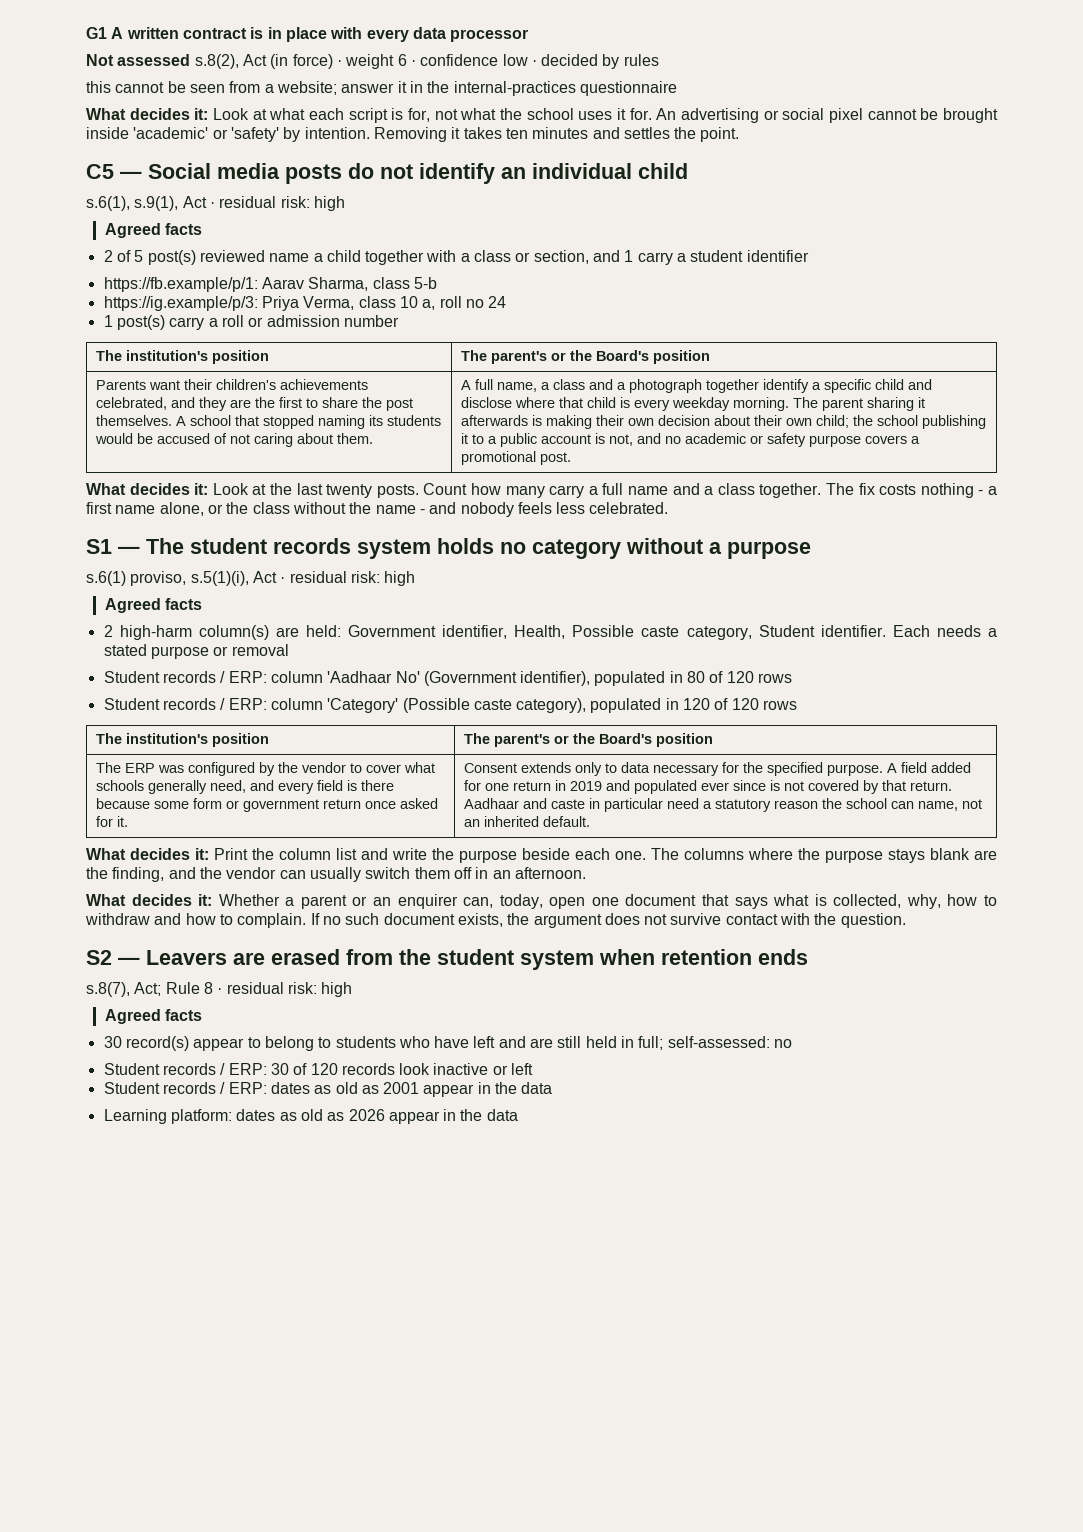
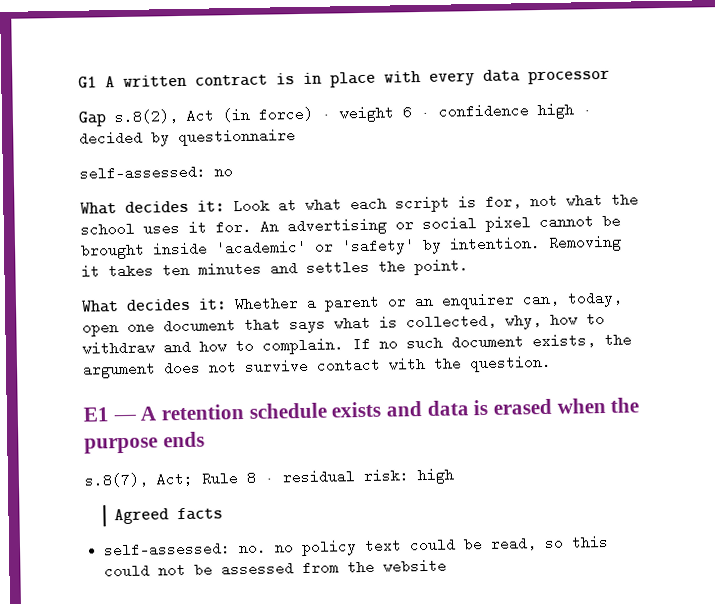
- Not assessed s.8(2), Act (in force) · weight 6 · confidence low · decided by rules
- this cannot be seen from a website; answer it in the internal-practices questionnaire
+ Gap s.8(2), Act (in force) · weight 6 · confidence high · decided by questionnaire
+ self-assessed: no
- C5 — Social media posts do not identify an individual child
- s.6(1), s.9(1), Act · residual risk: high
- Agreed facts
- 2 of 5 post(s) reviewed name a child together with a class or section, and 1 carry a student identifier
- https://fb.example/p/1: Aarav Sharma, class 5-b
- https://ig.example/p/3: Priya Verma, class 10 a, roll no 24
- 1 post(s) carry a roll or admission number
- The institution's position | The parent's or the Board's position
- Parents want their children's achievements celebrated, and they are the first to share the post themselves. A school that stopped naming its students would be accused of not caring about them. | A full name, a class and a photograph together identify a specific child and disclose where that child is every weekday morning. The parent sharing it afterwards is making their own decision about their own child; the school publishing it to a public account is not, and no academic or safety purpose covers a promotional post.
- What decides it: Look at the last twenty posts. Count how many carry a full name and a class together. The fix costs nothing - a first name alone, or the class without the name - and nobody feels less celebrated.
- S1 — The student records system holds no category without a purpose
- s.6(1) proviso, s.5(1)(i), Act · residual risk: high
- Agreed facts
- 2 high-harm column(s) are held: Government identifier, Health, Possible caste category, Student identifier. Each needs a stated purpose or removal
- Student records / ERP: column 'Aadhaar No' (Government identifier), populated in 80 of 120 rows
- Student records / ERP: column 'Category' (Possible caste category), populated in 120 of 120 rows
- The institution's position | The parent's or the Board's position
- The ERP was configured by the vendor to cover what schools generally need, and every field is there because some form or government return once asked for it. | Consent extends only to data necessary for the specified purpose. A field added for one return in 2019 and populated ever since is not covered by that return. Aadhaar and caste in particular need a statutory reason the school can name, not an inherited default.
- What decides it: Print the column list and write the purpose beside each one. The columns where the purpose stays blank are the finding, and the vendor can usually switch them off in an afternoon.
- S2 — Leavers are erased from the student system when retention ends
+ E1 — A retention schedule exists and data is erased when the purpose ends
- 30 record(s) appear to belong to students who have left and are still held in full; self-assessed: no
- Student records / ERP: 30 of 120 records look inactive or left
- Student records / ERP: dates as old as 2001 appear in the data
- Learning platform: dates as old as 2026 appear in the data
+ self-assessed: no. no policy text could be read, so this could not be assessed from the website

